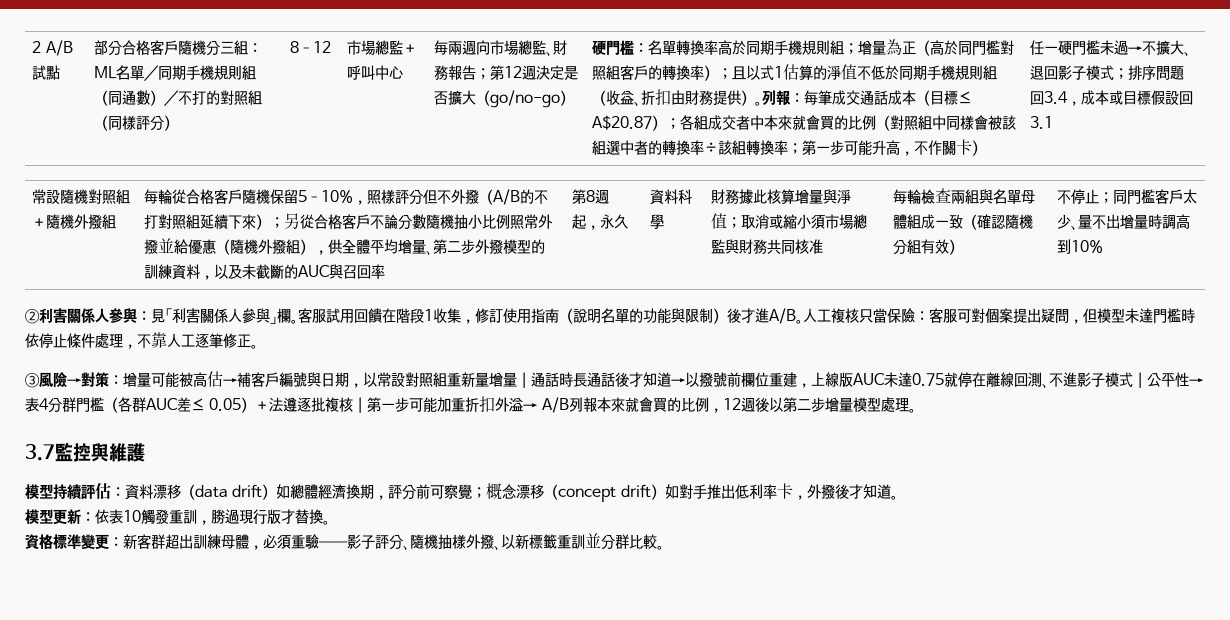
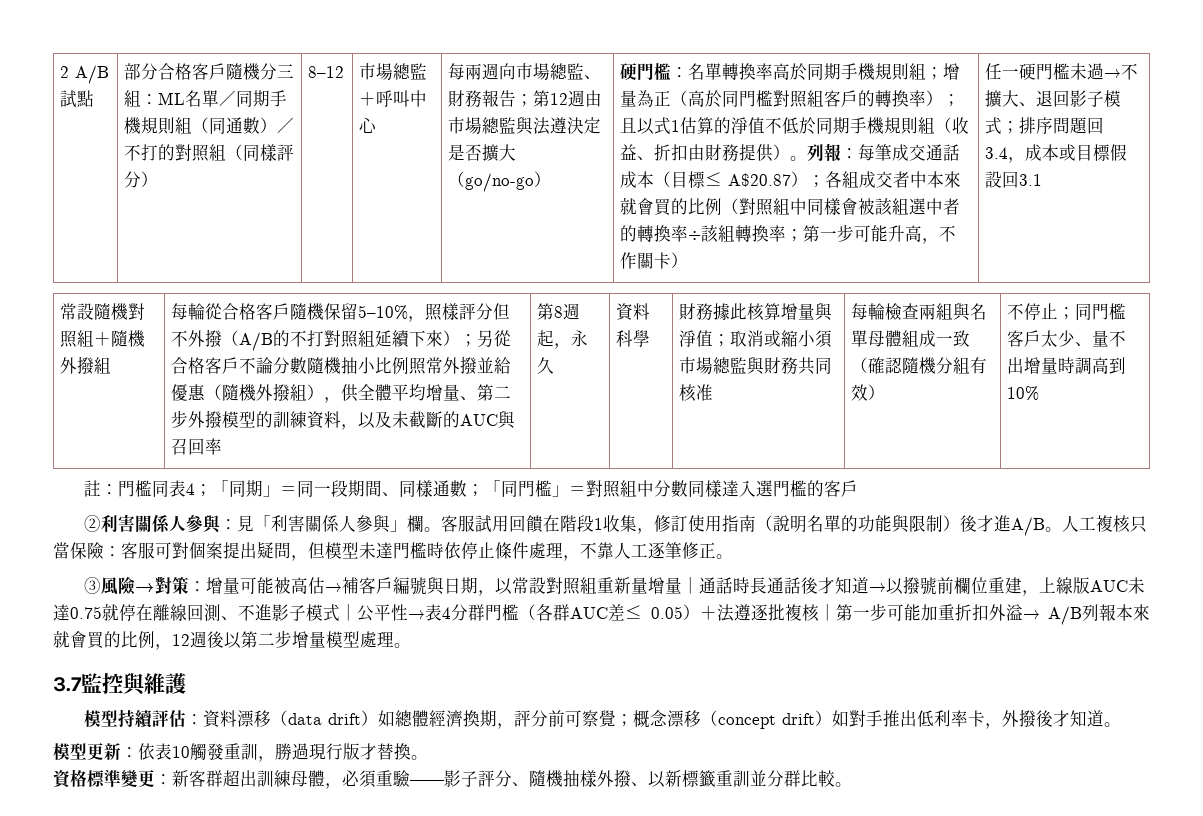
- 每兩週向市場總監、財務報告；第12週決定是否擴大（go/no-go）
+ 每兩週向市場總監、財務報告；第12週由市場總監與法遵決定是否擴大（go/no-go）
+ 註：門檻同表4；「同期」＝同一段期間、同樣通數；「同門檻」＝對照組中分數同樣達入選門檻的客戶

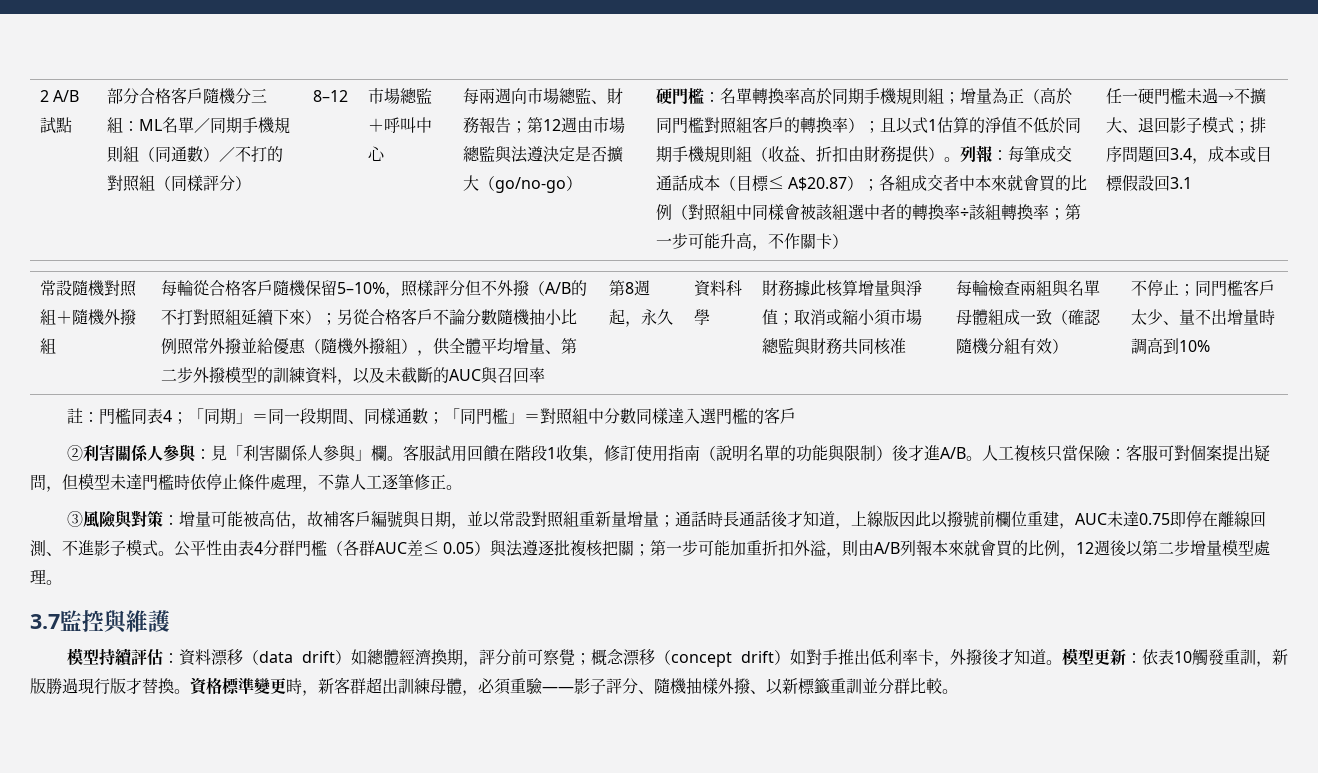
- ③風險→對策：
+ ③風險與對策：
- 增量可能被高估→補客戶編號與日期，以常設對照組重新量增量｜通話時長通話後才知道→以撥號前欄位重建，上線版AUC未達0.75就停在離線回測、不進影子模式｜公平性→表4分群門檻（各群AUC差≤ 0.05）＋法遵逐批複核｜第一步可能加重折扣外溢→ A/B列報本來就會買的比例，12週後以第二步增量模型處理。
+ 增量可能被高估，故補客戶編號與日期，並以常設對照組重新量增量；通話時長通話後才知道，上線版因此以撥號前欄位重建，AUC未達0.75即停在離線回測、不進影子模式。公平性由表4分群門檻（各群AUC差≤ 0.05）與法遵逐批複核把關；第一步可能加重折扣外溢，則由A/B列報本來就會買的比例，12週後以第二步增量模型處理。
- 概念漂移（concept drift）如對手推出低利率卡，外撥後才知道。
- 模型更新：
+ 概念漂移（concept drift）如對手推出低利率卡，外撥後才知道。模型更新：
- 依表10觸發重訓，勝過現行版才替換。
- 資格標準變更：新客群超出訓練母體，必須重驗——影子評分、隨機抽樣外撥、以新標籤重訓並分群比較。
+ 依表10觸發重訓，新版勝過現行版才替換。資格標準變更時，新客群超出訓練母體，必須重驗——影子評分、隨機抽樣外撥、以新標籤重訓並分群比較。

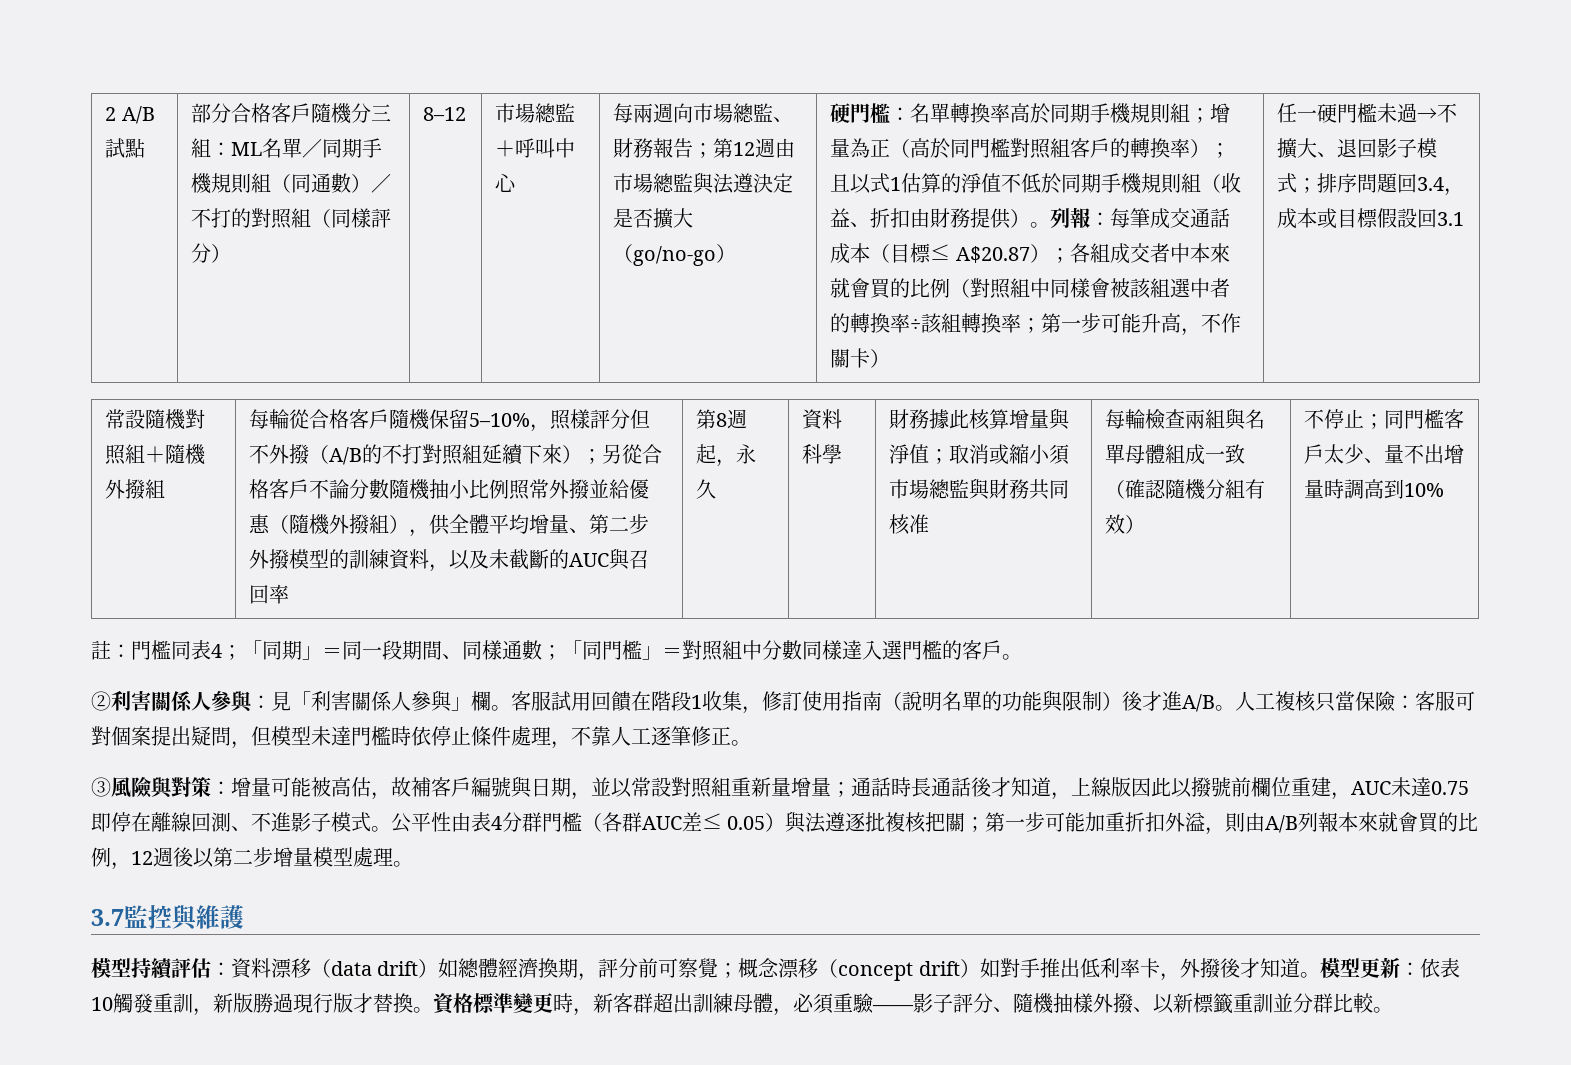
- 註：門檻同表4；「同期」＝同一段期間、同樣通數；「同門檻」＝對照組中分數同樣達入選門檻的客戶
+ 註：門檻同表4；「同期」＝同一段期間、同樣通數；「同門檻」＝對照組中分數同樣達入選門檻的客戶。

